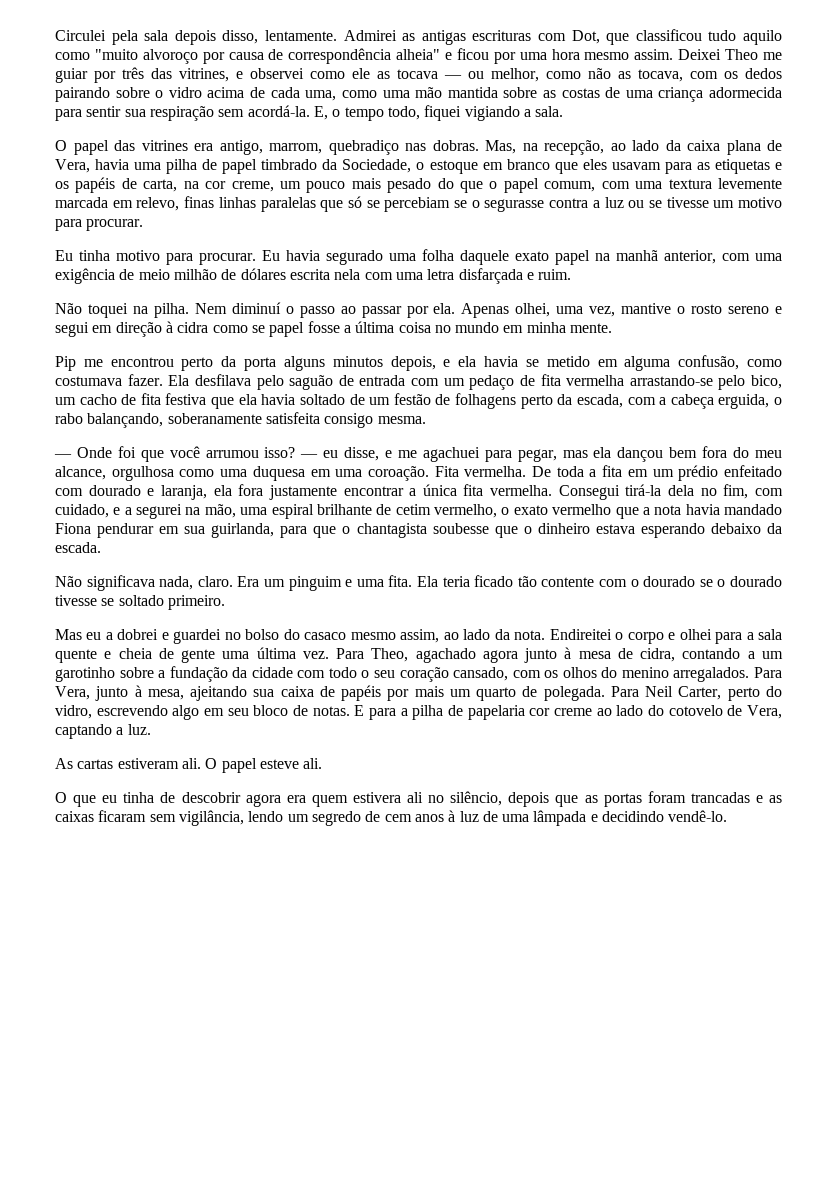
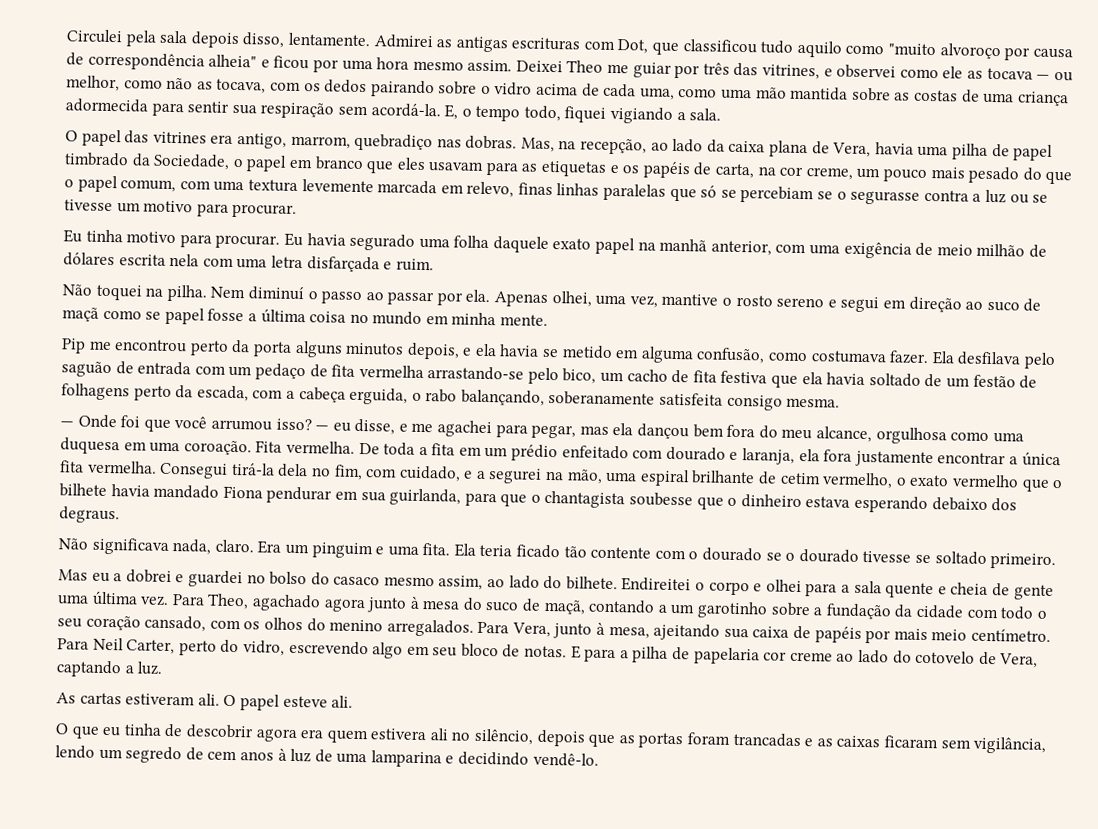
- Mas, na recepção, ao lado da caixa plana de Vera, havia uma pilha de papel timbrado da Sociedade, o estoque em branco que eles usavam para as etiquetas e os papéis de carta, na cor creme, um pouco mais pesado do que o papel comum, com uma textura levemente marcada em relevo, finas linhas paralelas que só se percebiam se o segurasse contra a luz ou se tivesse um motivo para procurar.
+ Mas, na recepção, ao lado da caixa plana de Vera, havia uma pilha de papel timbrado da Sociedade, o papel em branco que eles usavam para as etiquetas e os papéis de carta, na cor creme, um pouco mais pesado do que o papel comum, com uma textura levemente marcada em relevo, finas linhas paralelas que só se percebiam se o segurasse contra a luz ou se tivesse um motivo para procurar.
- Apenas olhei, uma vez, mantive o rosto sereno e segui em direção à cidra como se papel fosse a última coisa no mundo em minha mente.
+ Apenas olhei, uma vez, mantive o rosto sereno e segui em direção ao suco de maçã como se papel fosse a última coisa no mundo em minha mente.
- — eu disse, e me agachuei para pegar, mas ela dançou bem fora do meu alcance, orgulhosa como uma duquesa em uma coroação.
+ — eu disse, e me agachei para pegar, mas ela dançou bem fora do meu alcance, orgulhosa como uma duquesa em uma coroação.
- Consegui tirá-la dela no fim, com cuidado, e a segurei na mão, uma espiral brilhante de cetim vermelho, o exato vermelho que a nota havia mandado Fiona pendurar em sua guirlanda, para que o chantagista soubesse que o dinheiro estava esperando debaixo da escada.
+ Consegui tirá-la dela no fim, com cuidado, e a segurei na mão, uma espiral brilhante de cetim vermelho, o exato vermelho que o bilhete havia mandado Fiona pendurar em sua guirlanda, para que o chantagista soubesse que o dinheiro estava esperando debaixo dos degraus.
- Mas eu a dobrei e guardei no bolso do casaco mesmo assim, ao lado da nota.
+ Mas eu a dobrei e guardei no bolso do casaco mesmo assim, ao lado do bilhete.
- Para Theo, agachado agora junto à mesa de cidra, contando a um garotinho sobre a fundação da cidade com todo o seu coração cansado, com os olhos do menino arregalados.
+ Para Theo, agachado agora junto à mesa do suco de maçã, contando a um garotinho sobre a fundação da cidade com todo o seu coração cansado, com os olhos do menino arregalados.
- Para Vera, junto à mesa, ajeitando sua caixa de papéis por mais um quarto de polegada.
+ Para Vera, junto à mesa, ajeitando sua caixa de papéis por mais meio centímetro.
- O que eu tinha de descobrir agora era quem estivera ali no silêncio, depois que as portas foram trancadas e as caixas ficaram sem vigilância, lendo um segredo de cem anos à luz de uma lâmpada e decidindo vendê-lo.
+ O que eu tinha de descobrir agora era quem estivera ali no silêncio, depois que as portas foram trancadas e as caixas ficaram sem vigilância, lendo um segredo de cem anos à luz de uma lamparina e decidindo vendê-lo.

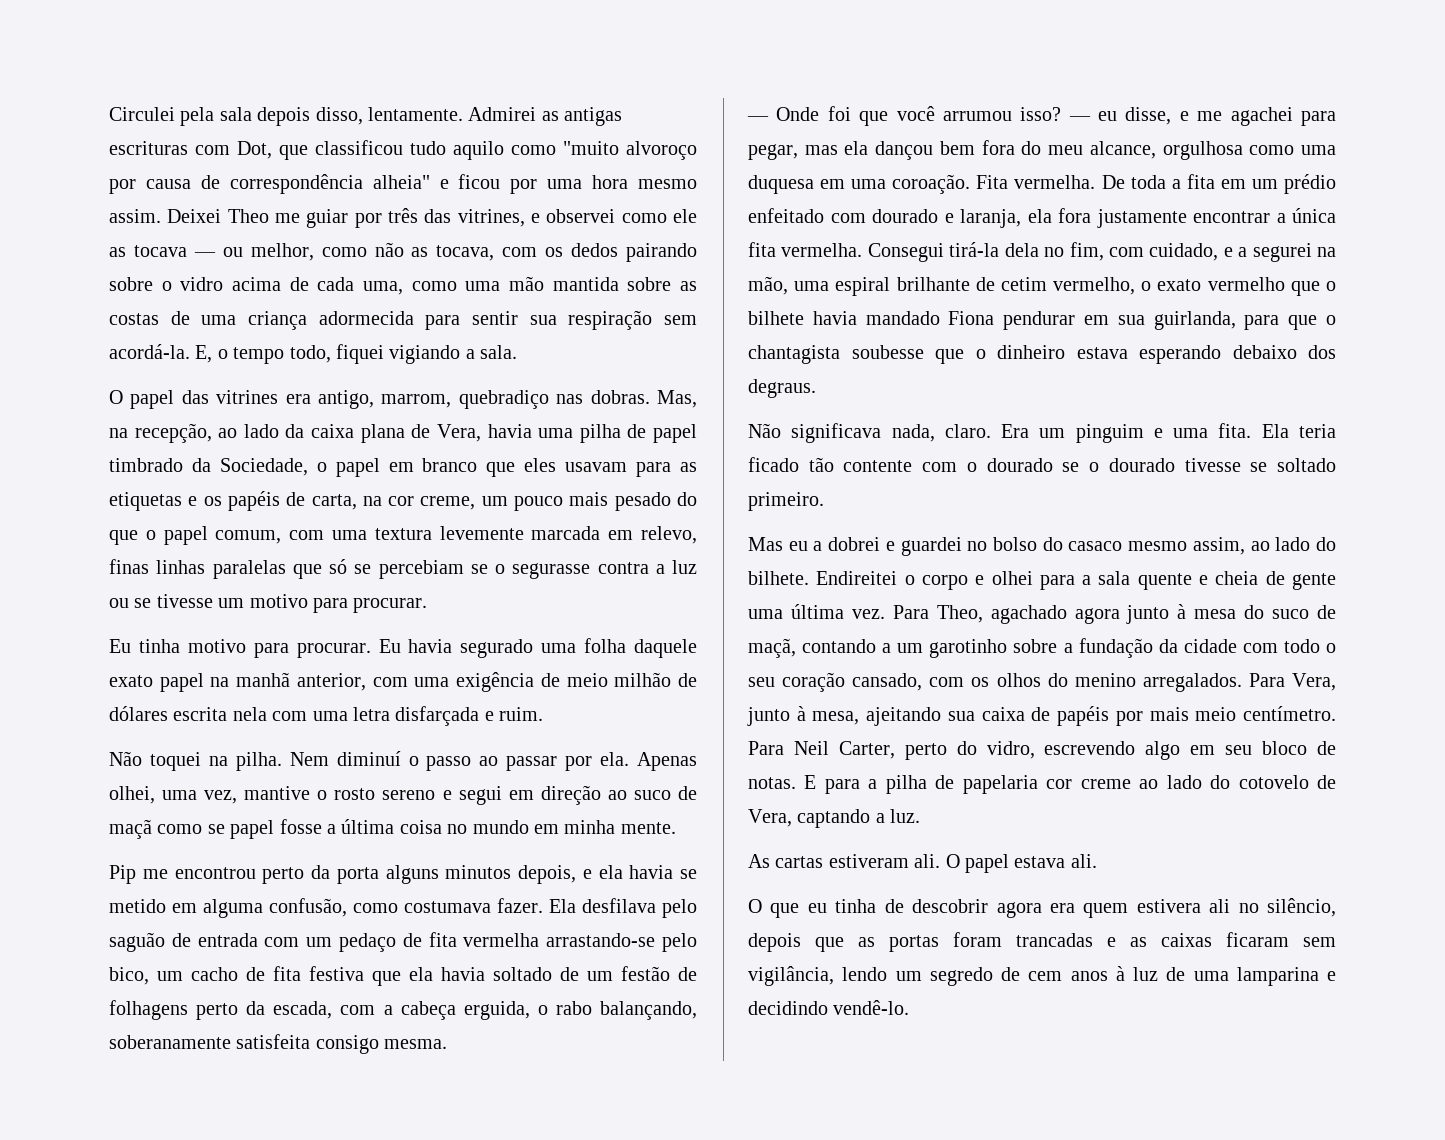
- O papel esteve ali.
+ O papel estava ali.

